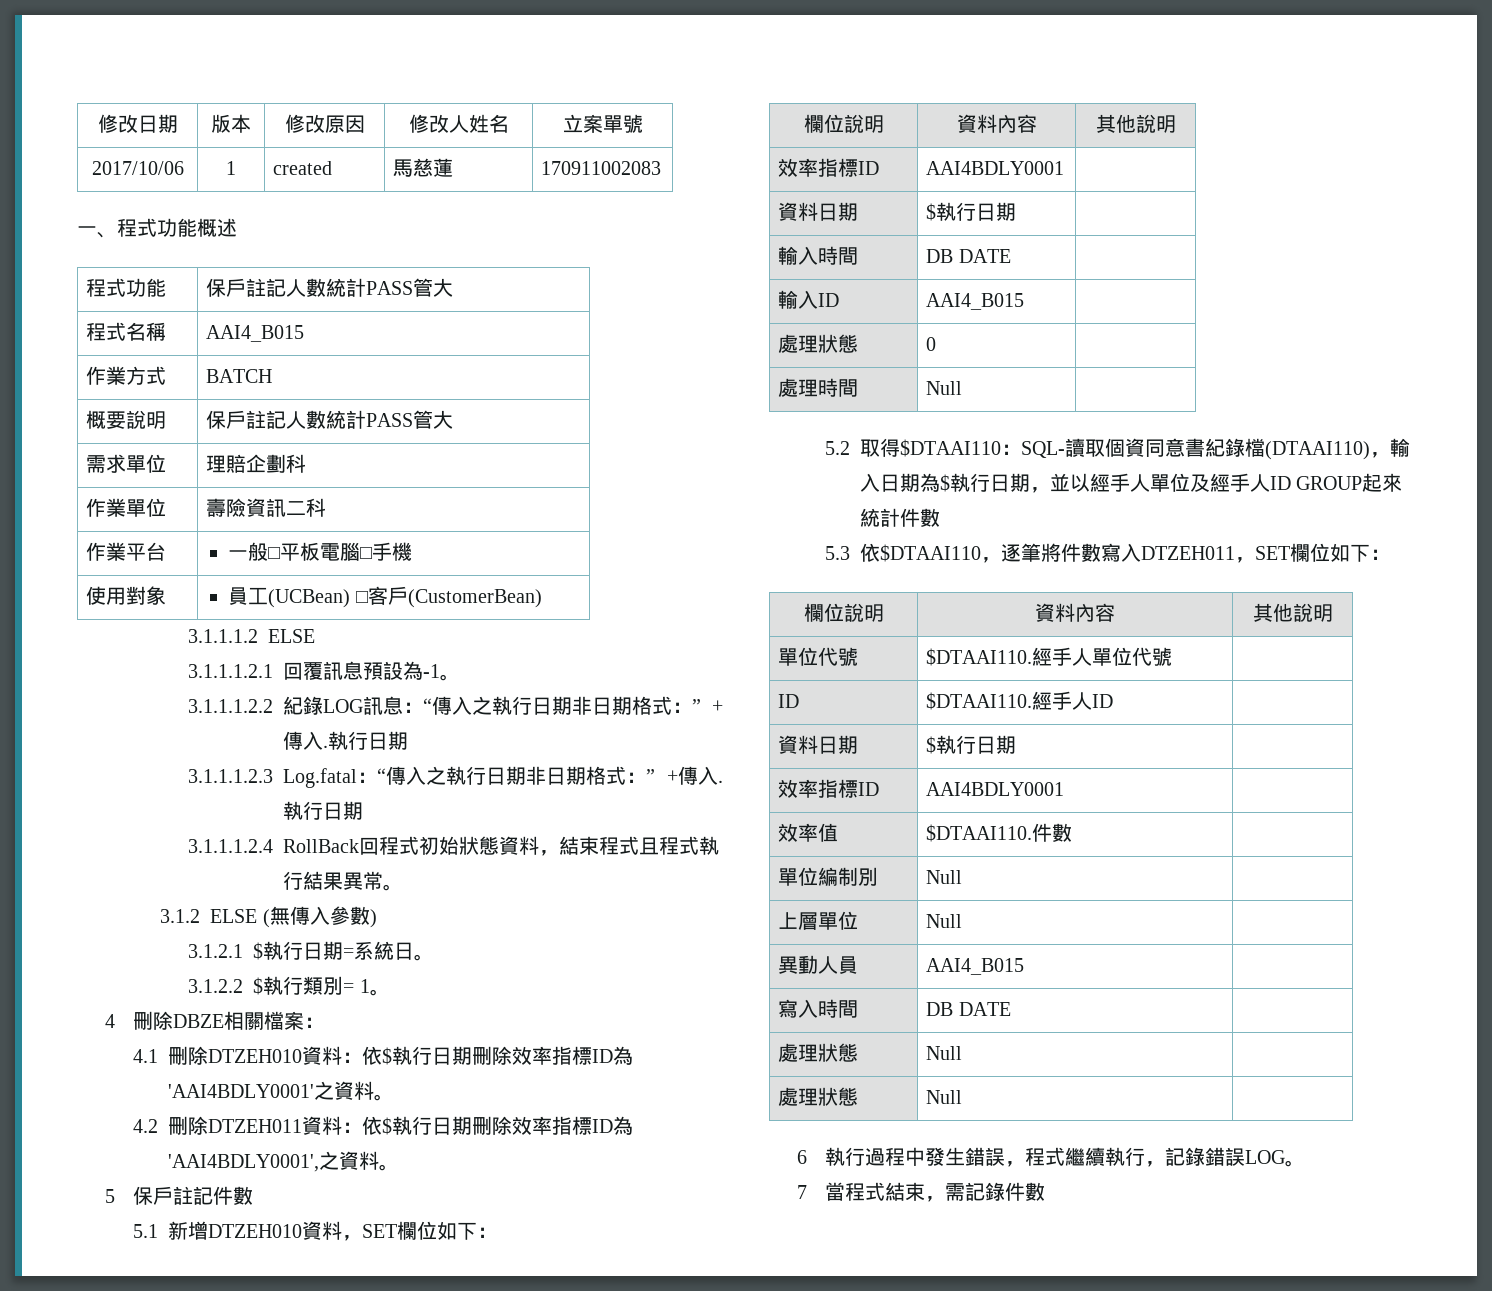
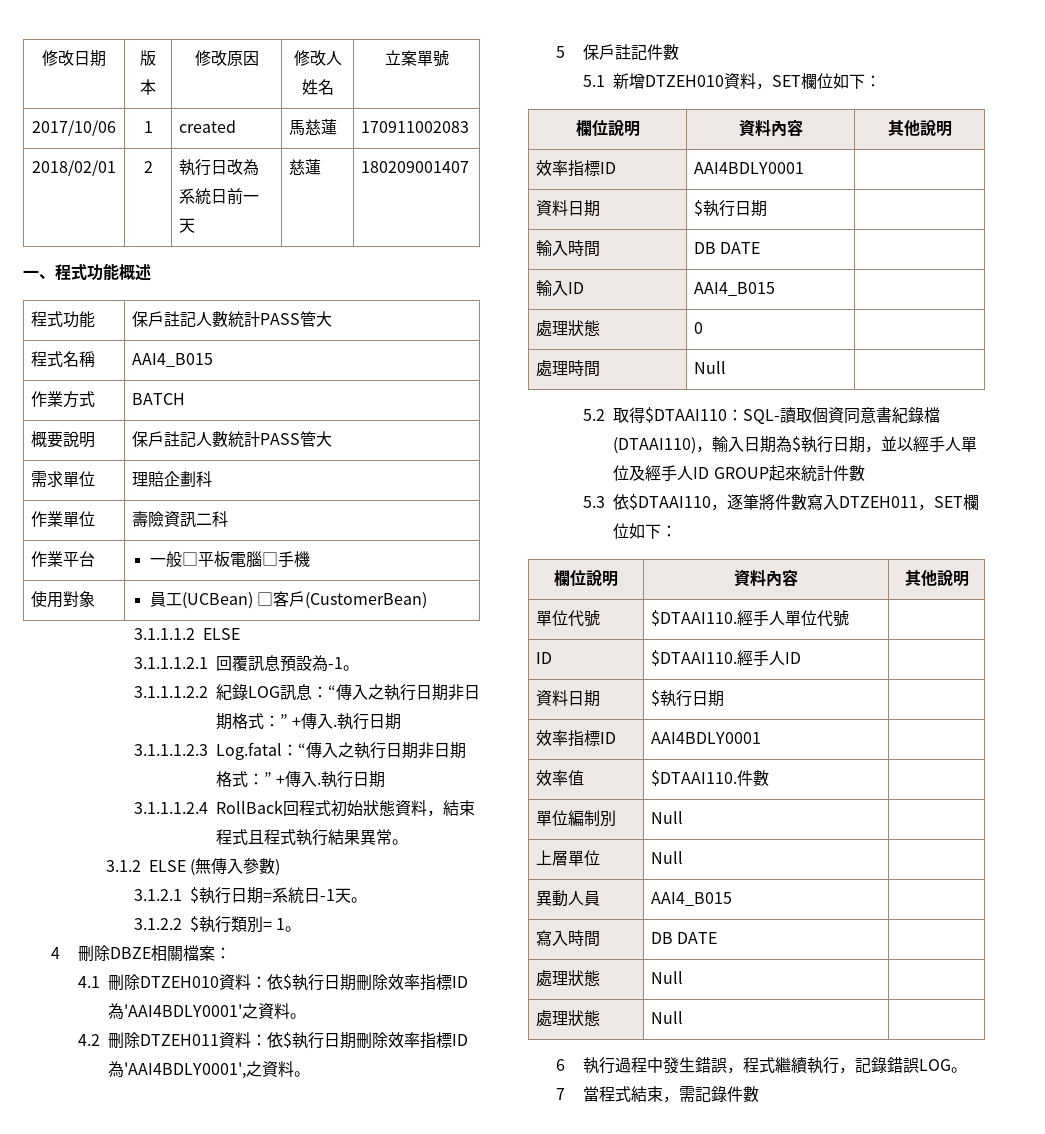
+ 2018/02/01 | 2 | 執行日改為系統日前一天 | 慈蓮 | 180209001407
- 3.1.2.1 $執行日期=系統日。
+ 3.1.2.1 $執行日期=系統日-1天。

